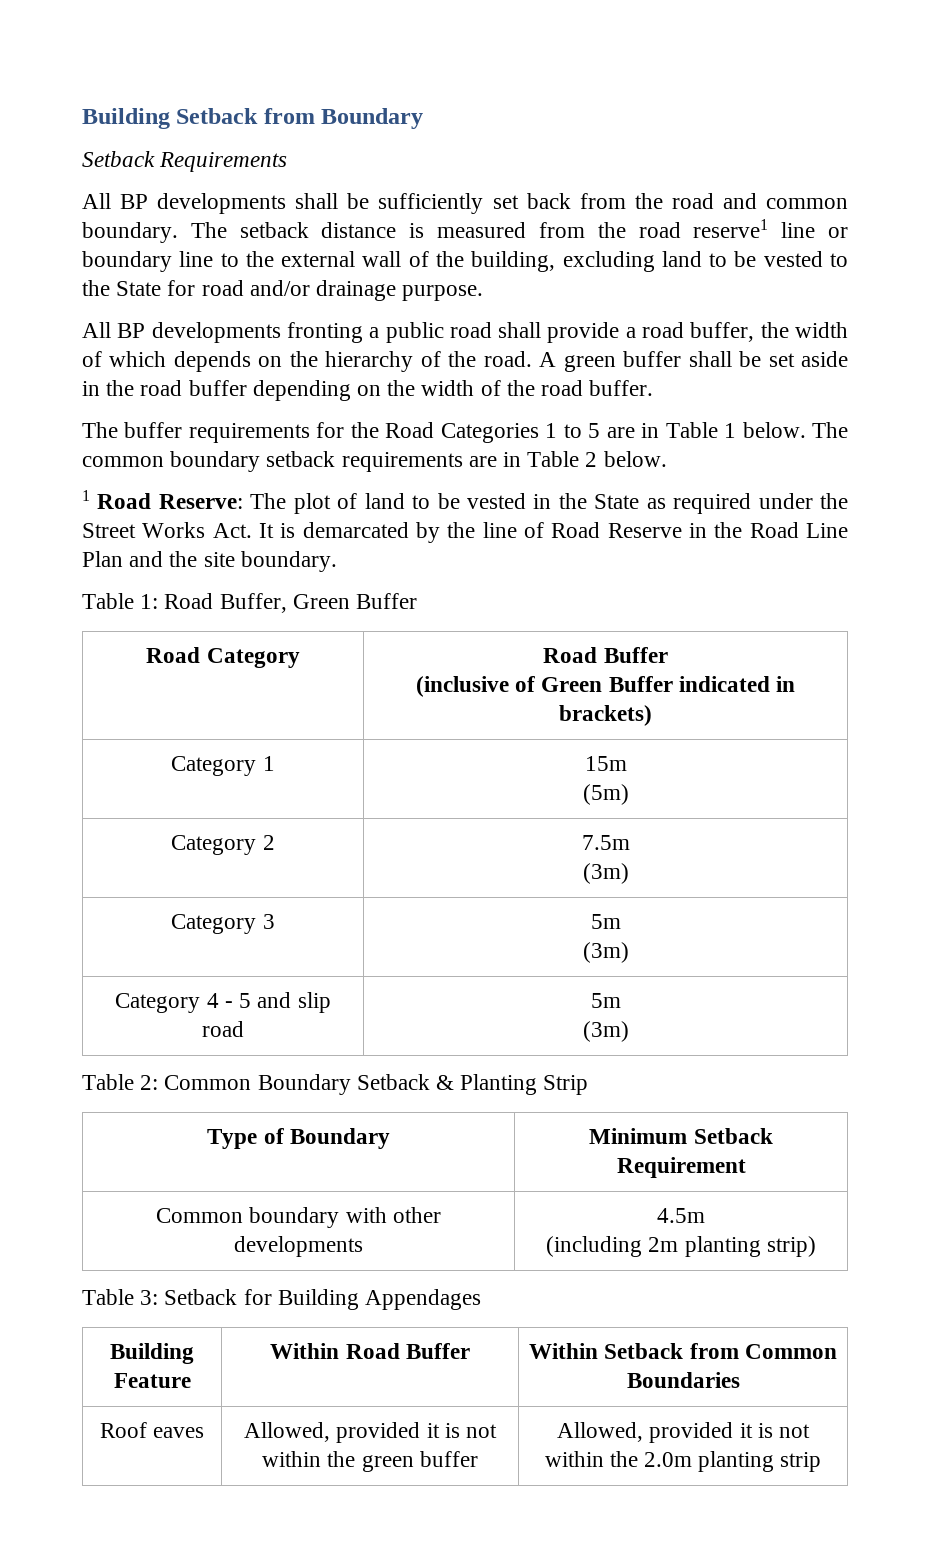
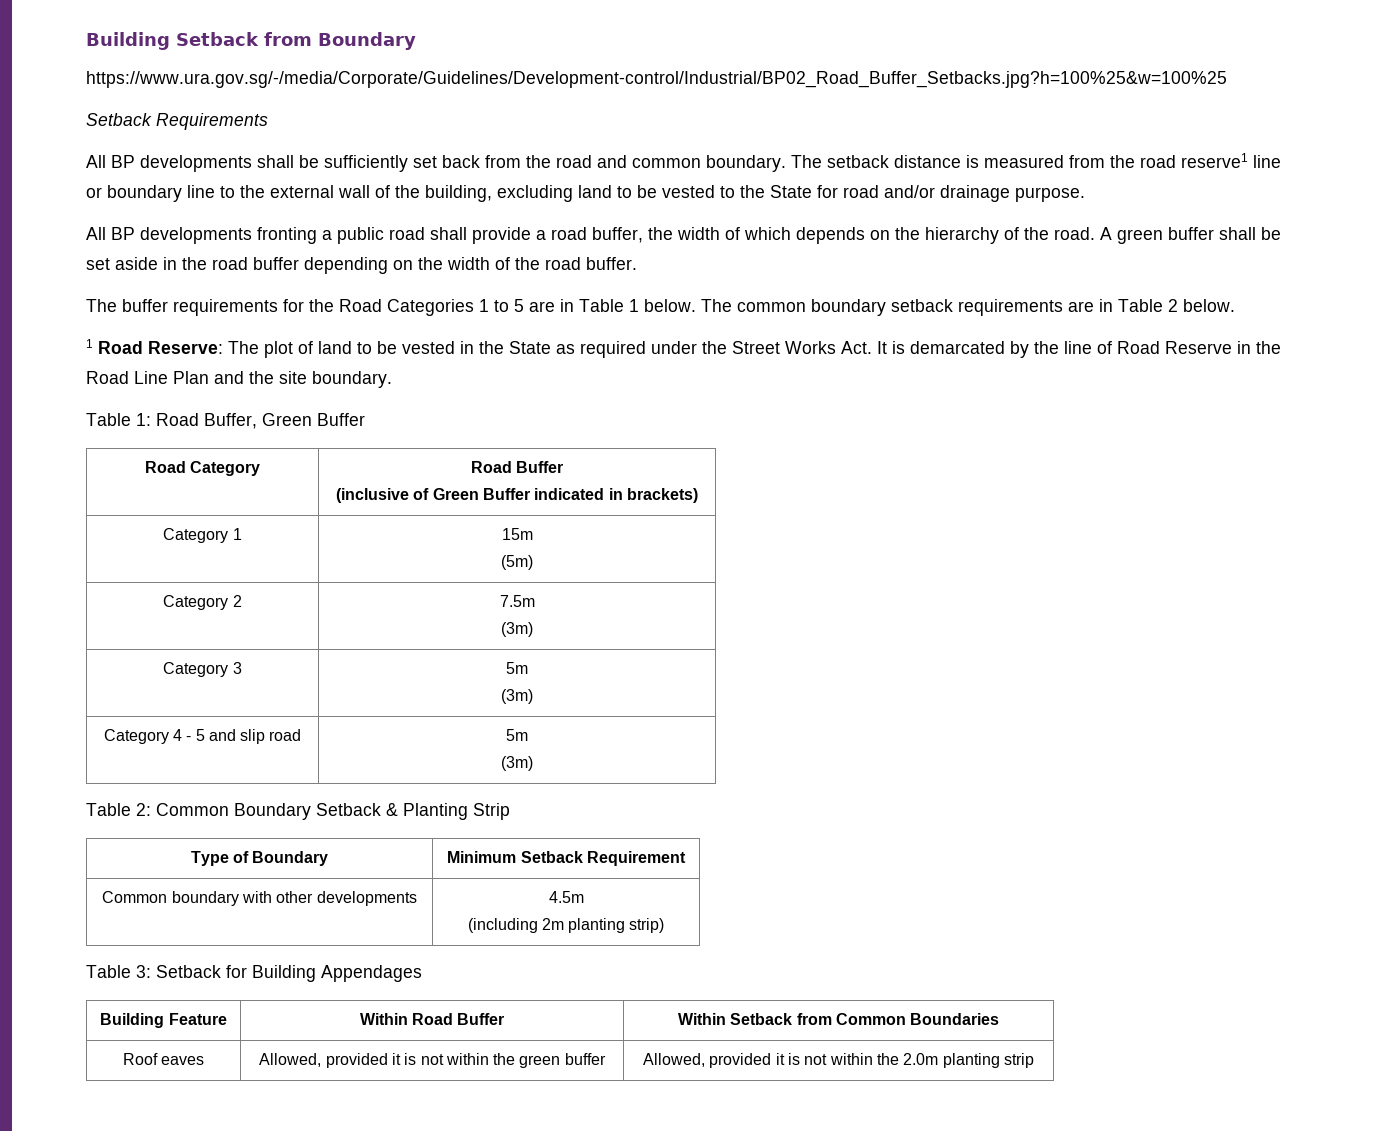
+ https://www.ura.gov.sg/-/media/Corporate/Guidelines/Development-control/Industrial/BP02_Road_Buffer_Setbacks.jpg?h=100%25&w=100%25

